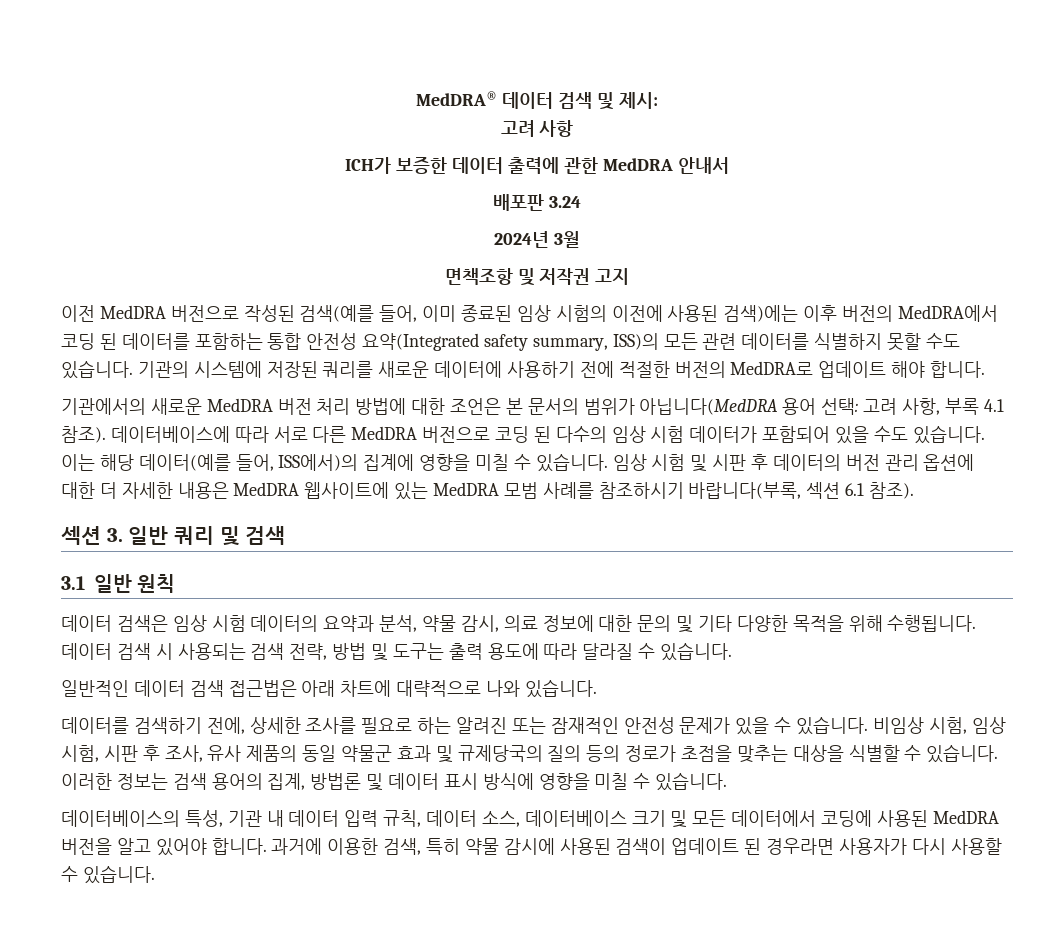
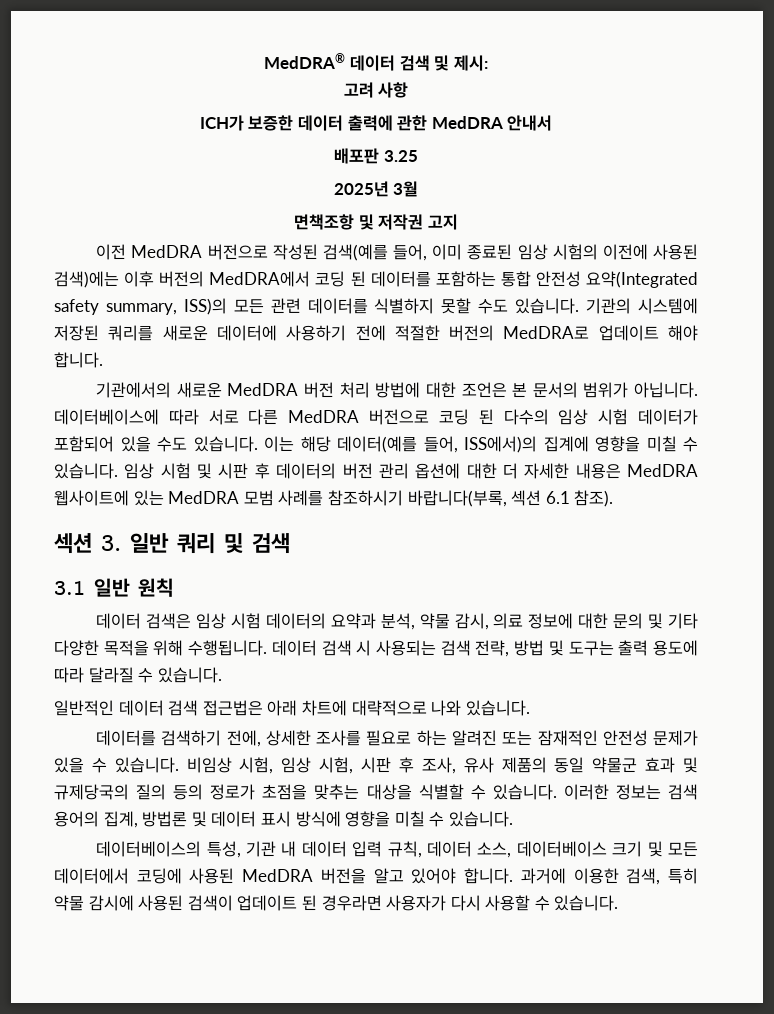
- 배포판 3.24
- 2024년 3월
+ 배포판 3.25
+ 2025년 3월
- 기관에서의 새로운 MedDRA 버전 처리 방법에 대한 조언은 본 문서의 범위가 아닙니다(MedDRA 용어 선택: 고려 사항, 부록 4.1 참조).
+ 기관에서의 새로운 MedDRA 버전 처리 방법에 대한 조언은 본 문서의 범위가 아닙니다.

